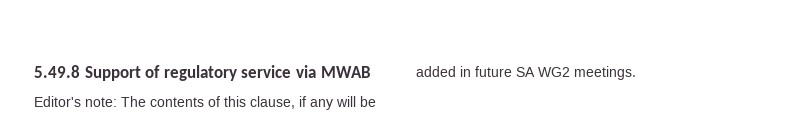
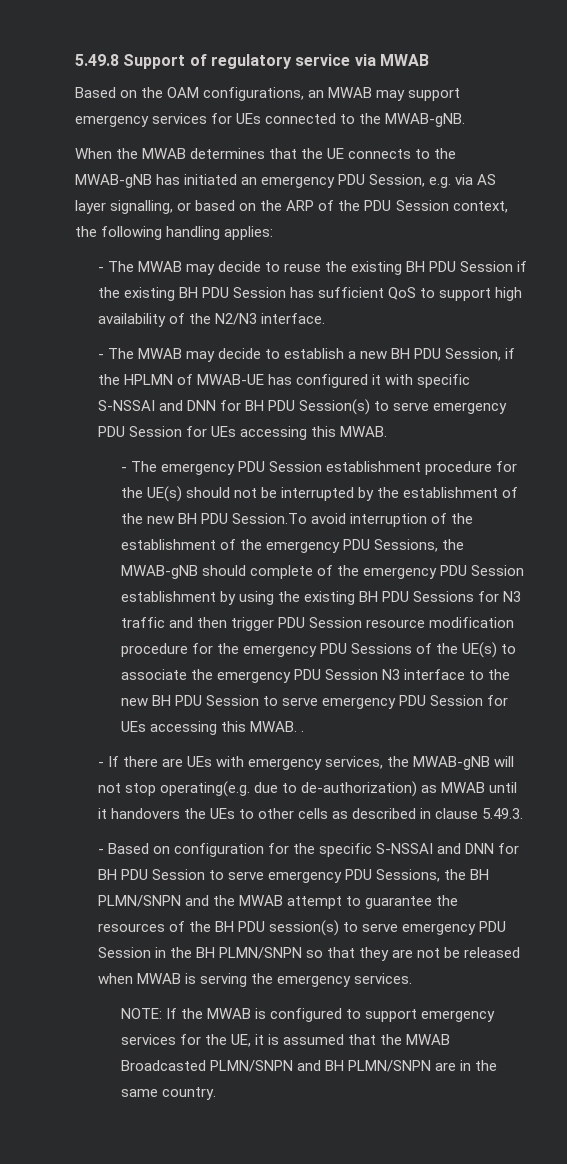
- Editor's note: The contents of this clause, if any will be added in future SA WG2 meetings.
+ Based on the OAM configurations, an MWAB may support emergency services for UEs connected to the MWAB-gNB.
+ When the MWAB determines that the UE connects to the MWAB-gNB has initiated an emergency PDU Session, e.g. via AS layer signalling, or based on the ARP of the PDU Session context, the following handling applies:
+ - The MWAB may decide to reuse the existing BH PDU Session if the existing BH PDU Session has sufficient QoS to support high availability of the N2/N3 interface.
+ - The MWAB may decide to establish a new BH PDU Session, if the HPLMN of MWAB-UE has configured it with specific S-NSSAI and DNN for BH PDU Session(s) to serve emergency PDU Session for UEs accessing this MWAB.
+ - The emergency PDU Session establishment procedure for the UE(s) should not be interrupted by the establishment of the new BH PDU Session.To avoid interruption of the establishment of the emergency PDU Sessions, the MWAB-gNB should complete of the emergency PDU Session establishment by using the existing BH PDU Sessions for N3 traffic and then trigger PDU Session resource modification procedure for the emergency PDU Sessions of the UE(s) to associate the emergency PDU Session N3 interface to the new BH PDU Session to serve emergency PDU Session for UEs accessing this MWAB. .
+ - If there are UEs with emergency services, the MWAB-gNB will not stop operating(e.g. due to de-authorization) as MWAB until it handovers the UEs to other cells as described in clause 5.49.3.
+ - Based on configuration for the specific S-NSSAI and DNN for BH PDU Session to serve emergency PDU Sessions, the BH PLMN/SNPN and the MWAB attempt to guarantee the resources of the BH PDU session(s) to serve emergency PDU Session in the BH PLMN/SNPN so that they are not be released when MWAB is serving the emergency services.
+ NOTE: If the MWAB is configured to support emergency services for the UE, it is assumed that the MWAB Broadcasted PLMN/SNPN and BH PLMN/SNPN are in the same country.

